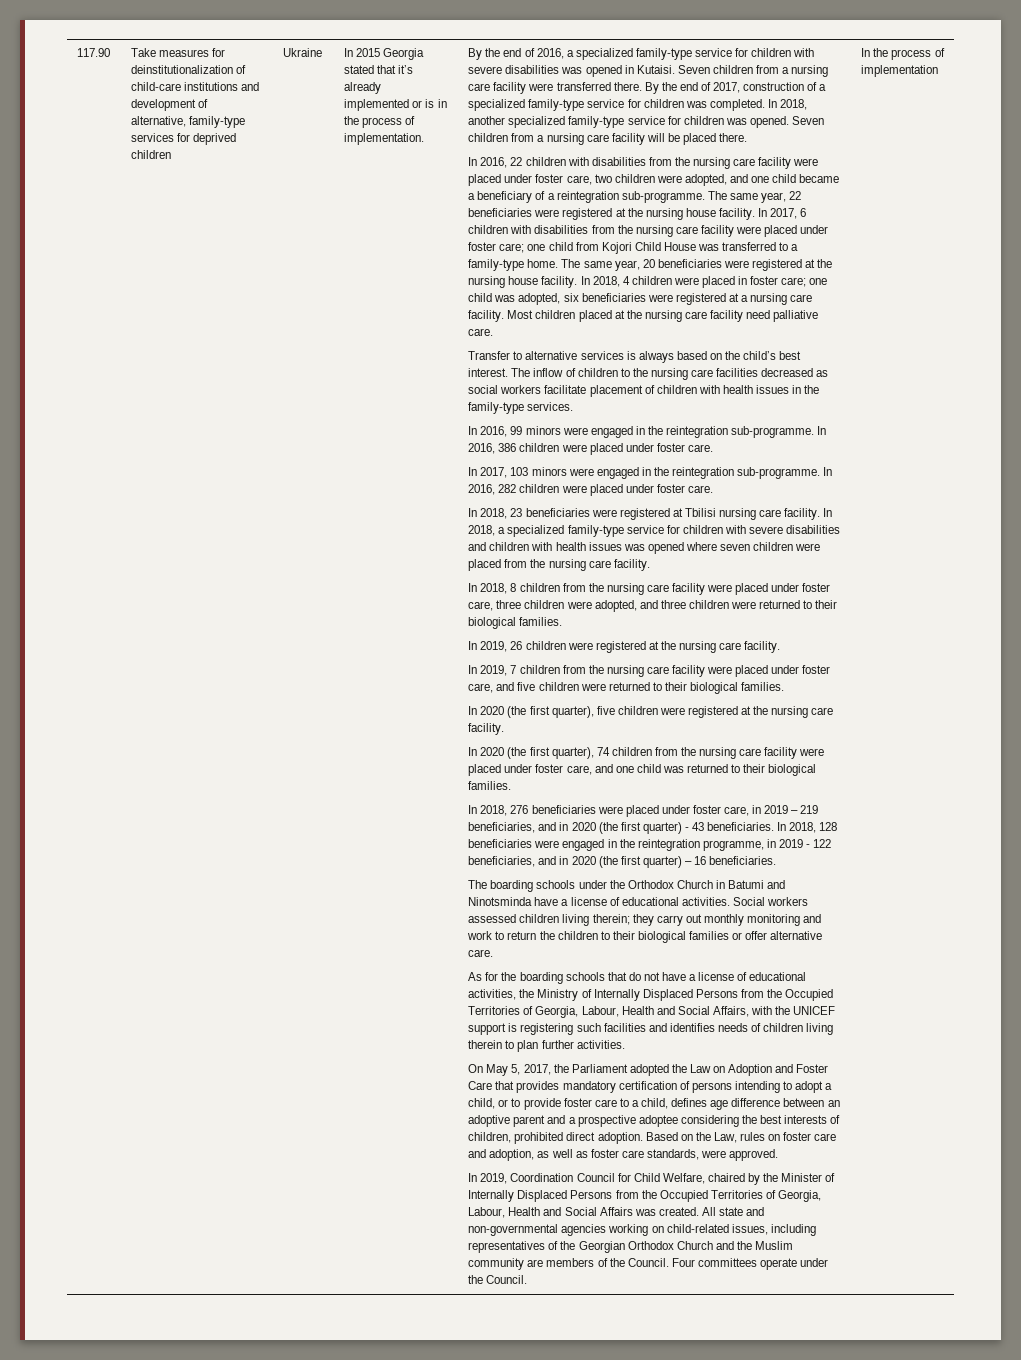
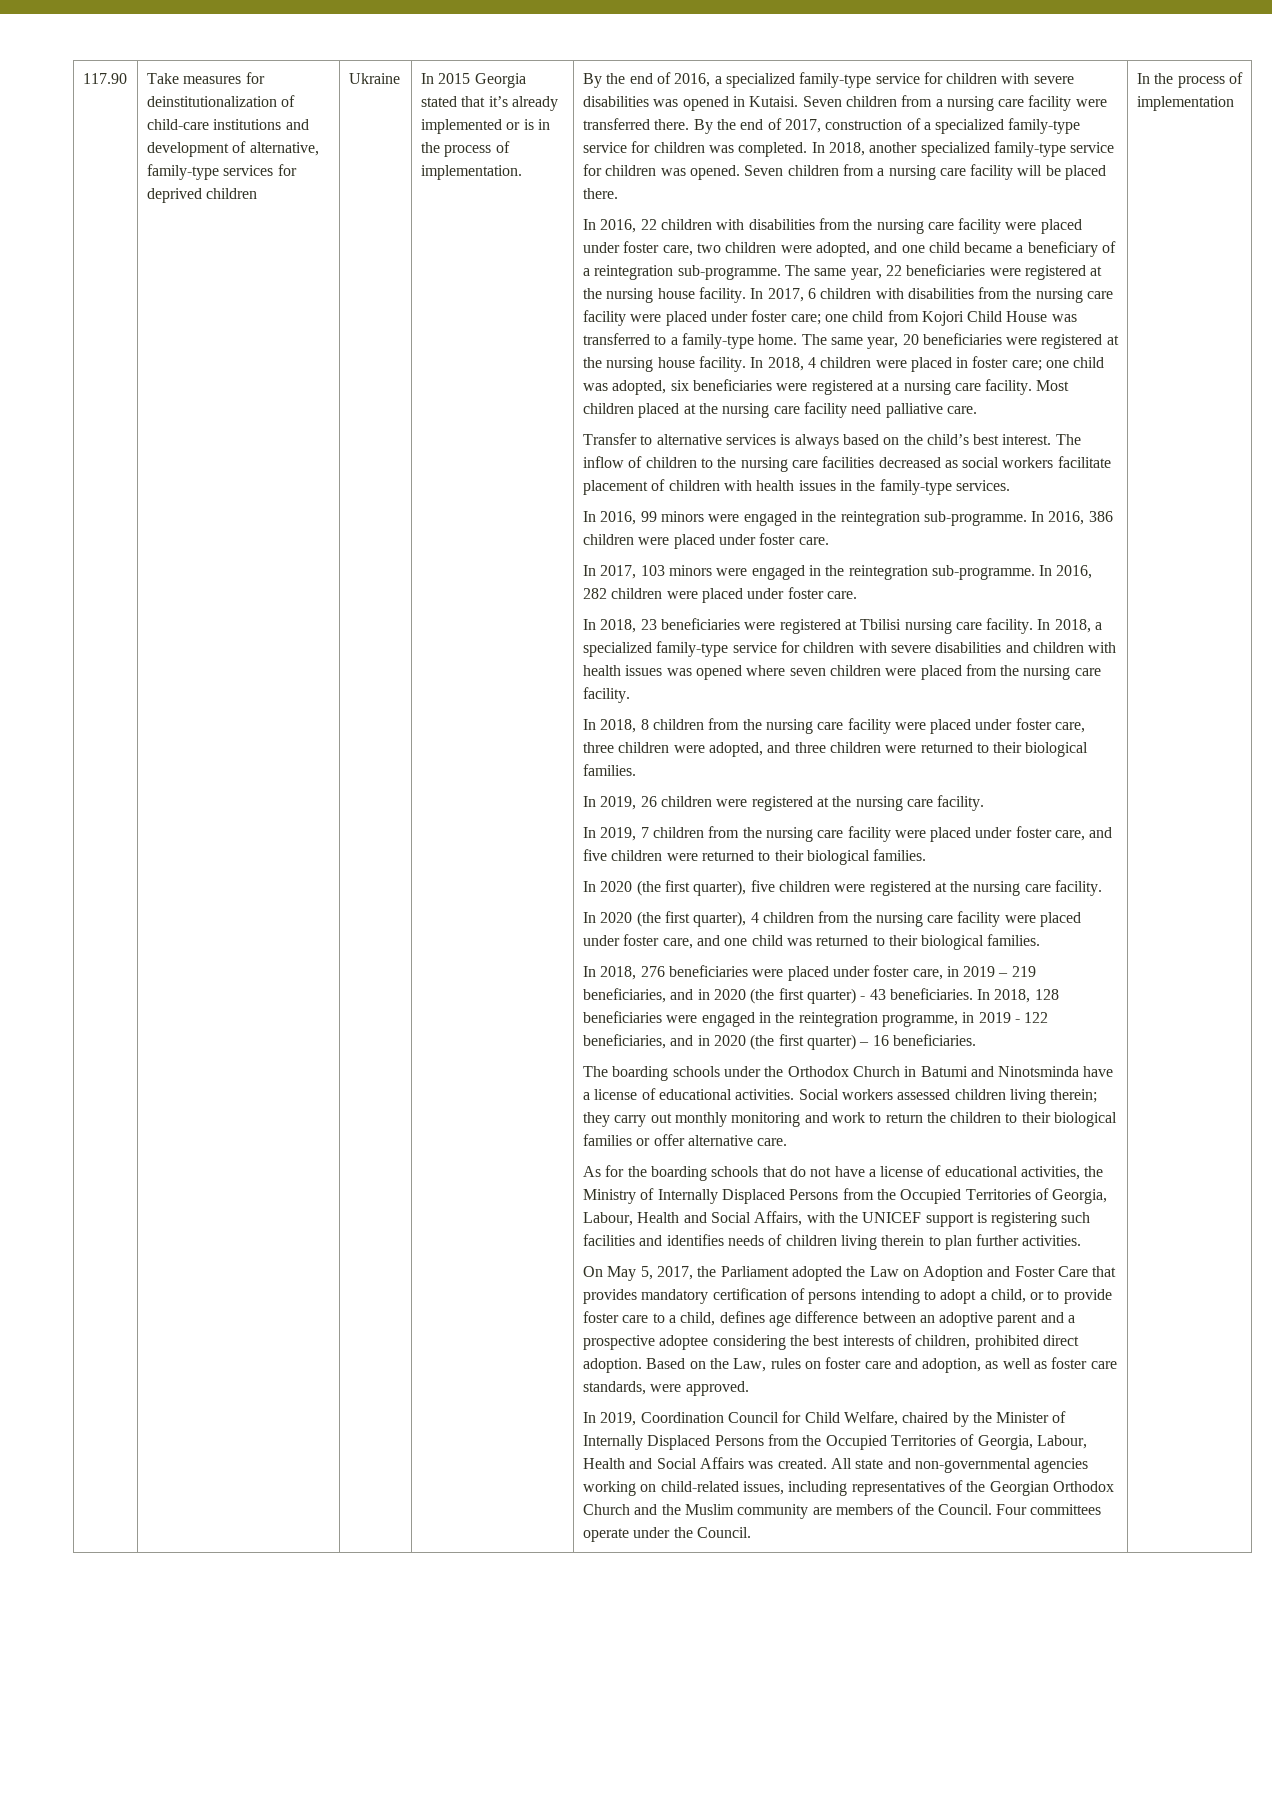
- In 2020 (the first quarter), 74 children from the nursing care facility were placed under foster care, and one child was returned to their biological families.
+ In 2020 (the first quarter), 4 children from the nursing care facility were placed under foster care, and one child was returned to their biological families.

